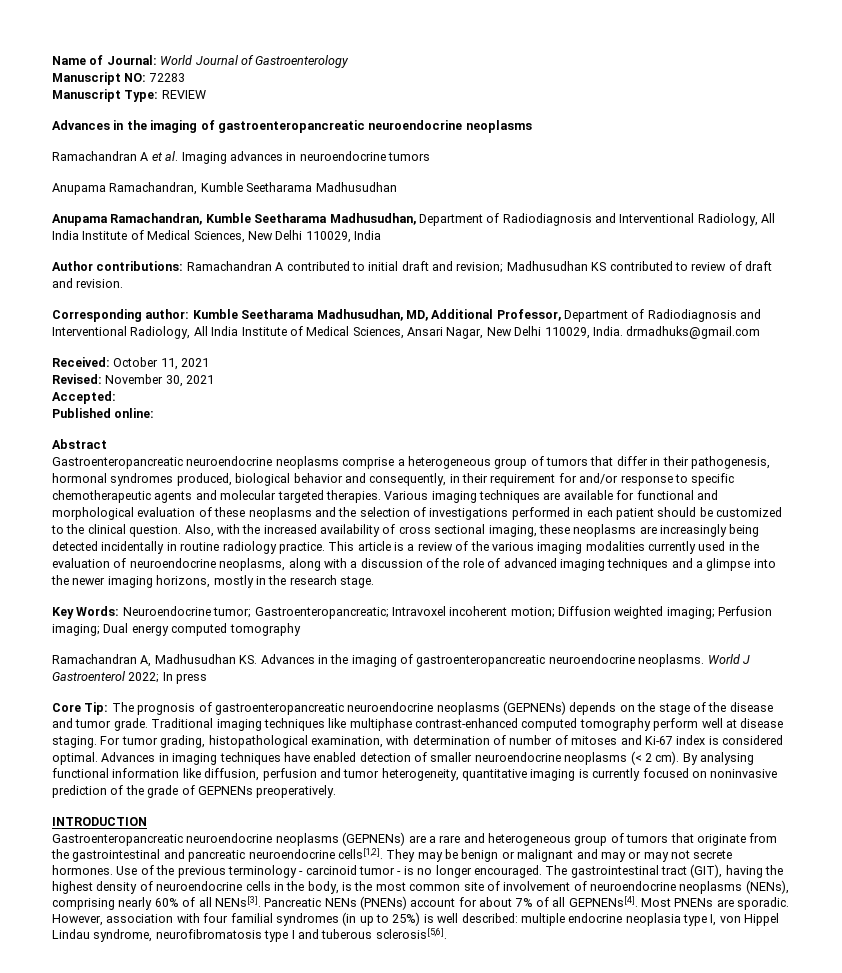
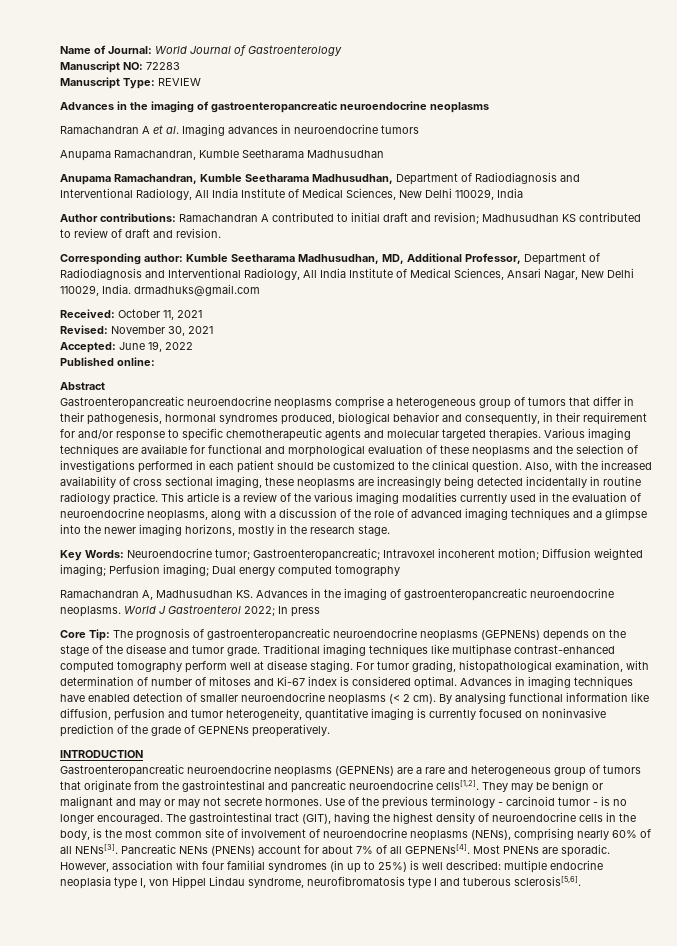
- Accepted:
+ Accepted: June 19, 2022

